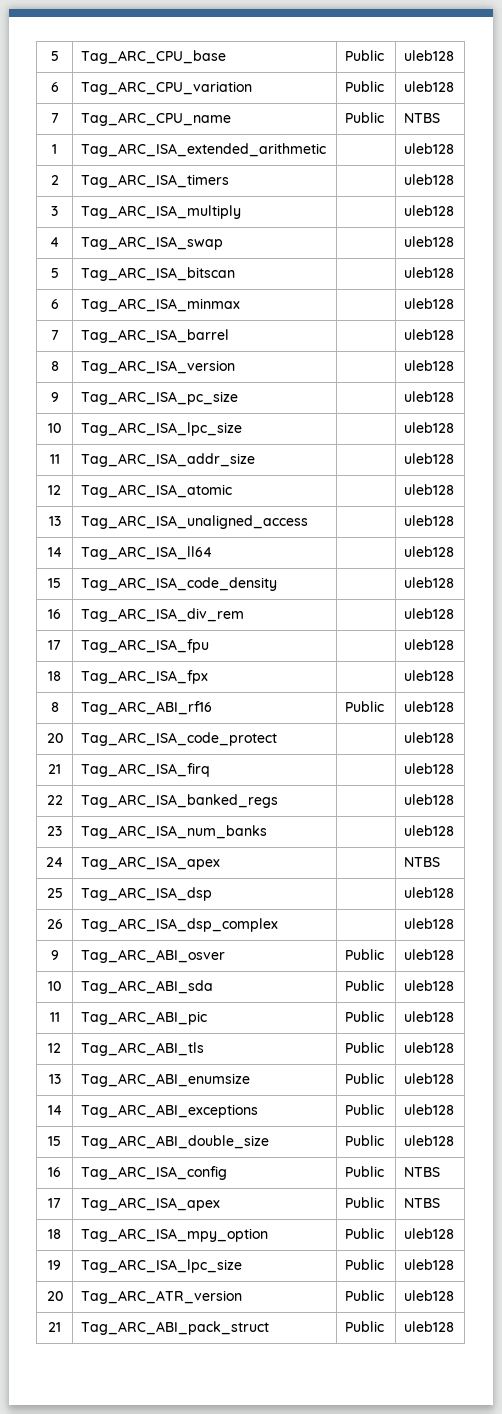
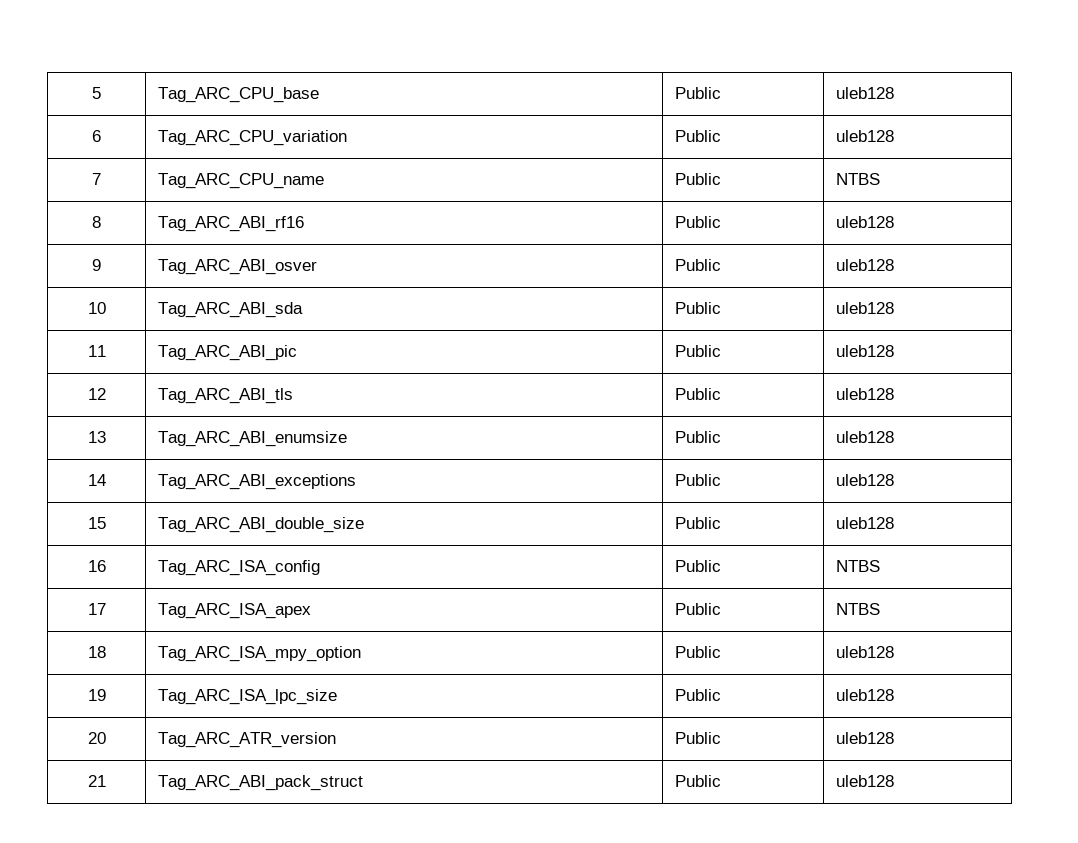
- 1 | Tag_ARC_ISA_extended_arithmetic | | uleb128
- 2 | Tag_ARC_ISA_timers | | uleb128
- 3 | Tag_ARC_ISA_multiply | | uleb128
- 4 | Tag_ARC_ISA_swap | | uleb128
- 5 | Tag_ARC_ISA_bitscan | | uleb128
- 6 | Tag_ARC_ISA_minmax | | uleb128
- 7 | Tag_ARC_ISA_barrel | | uleb128
- 8 | Tag_ARC_ISA_version | | uleb128
- 9 | Tag_ARC_ISA_pc_size | | uleb128
- 10 | Tag_ARC_ISA_lpc_size | | uleb128
- 11 | Tag_ARC_ISA_addr_size | | uleb128
- 12 | Tag_ARC_ISA_atomic | | uleb128
- 13 | Tag_ARC_ISA_unaligned_access | | uleb128
- 14 | Tag_ARC_ISA_ll64 | | uleb128
- 15 | Tag_ARC_ISA_code_density | | uleb128
- 16 | Tag_ARC_ISA_div_rem | | uleb128
- 17 | Tag_ARC_ISA_fpu | | uleb128
- 18 | Tag_ARC_ISA_fpx | | uleb128
  8 | Tag_ARC_ABI_rf16 | Public | uleb128
- 20 | Tag_ARC_ISA_code_protect | | uleb128
- 21 | Tag_ARC_ISA_firq | | uleb128
- 22 | Tag_ARC_ISA_banked_regs | | uleb128
- 23 | Tag_ARC_ISA_num_banks | | uleb128
- 24 | Tag_ARC_ISA_apex | | NTBS
- 25 | Tag_ARC_ISA_dsp | | uleb128
- 26 | Tag_ARC_ISA_dsp_complex | | uleb128

